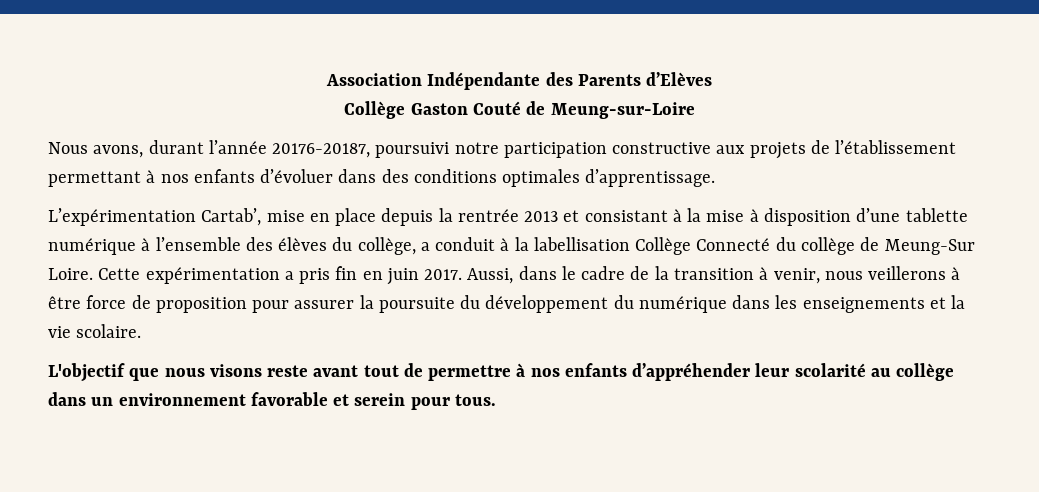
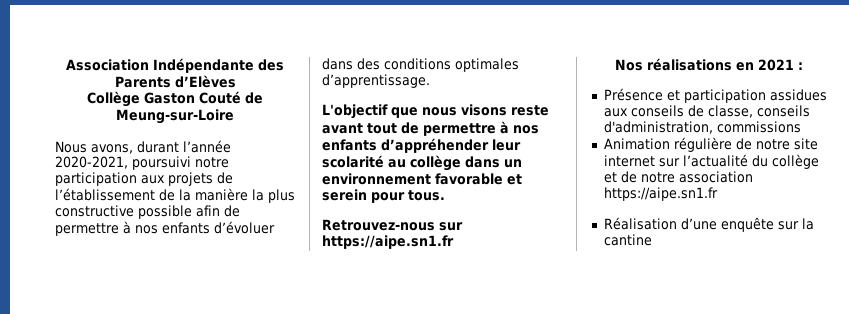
- Nous avons, durant l’année 20176-20187, poursuivi notre participation constructive aux projets de l’établissement permettant à nos enfants d’évoluer dans des conditions optimales d’apprentissage.
+ Nous avons, durant l’année 2020-2021, poursuivi notre participation aux projets de l’établissement de la manière la plus constructive possible afin de permettre à nos enfants d’évoluer dans des conditions optimales d’apprentissage.
- L’expérimentation Cartab’, mise en place depuis la rentrée 2013 et consistant à la mise à disposition d’une tablette numérique à l’ensemble des élèves du collège, a conduit à la labellisation Collège Connecté du collège de Meung-Sur Loire. Cette expérimentation a pris fin en juin 2017. Aussi, dans le cadre de la transition à venir, nous veillerons à être force de proposition pour assurer la poursuite du développement du numérique dans les enseignements et la vie scolaire.
+ Retrouvez-nous sur https://aipe.sn1.fr
+ Nos réalisations en 2021 :
+ Présence et participation assidues aux conseils de classe, conseils d'administration, commissions
+ Animation régulière de notre site internet sur l’actualité du collège et de notre association https://aipe.sn1.fr
+ Réalisation d’une enquête sur la cantine

